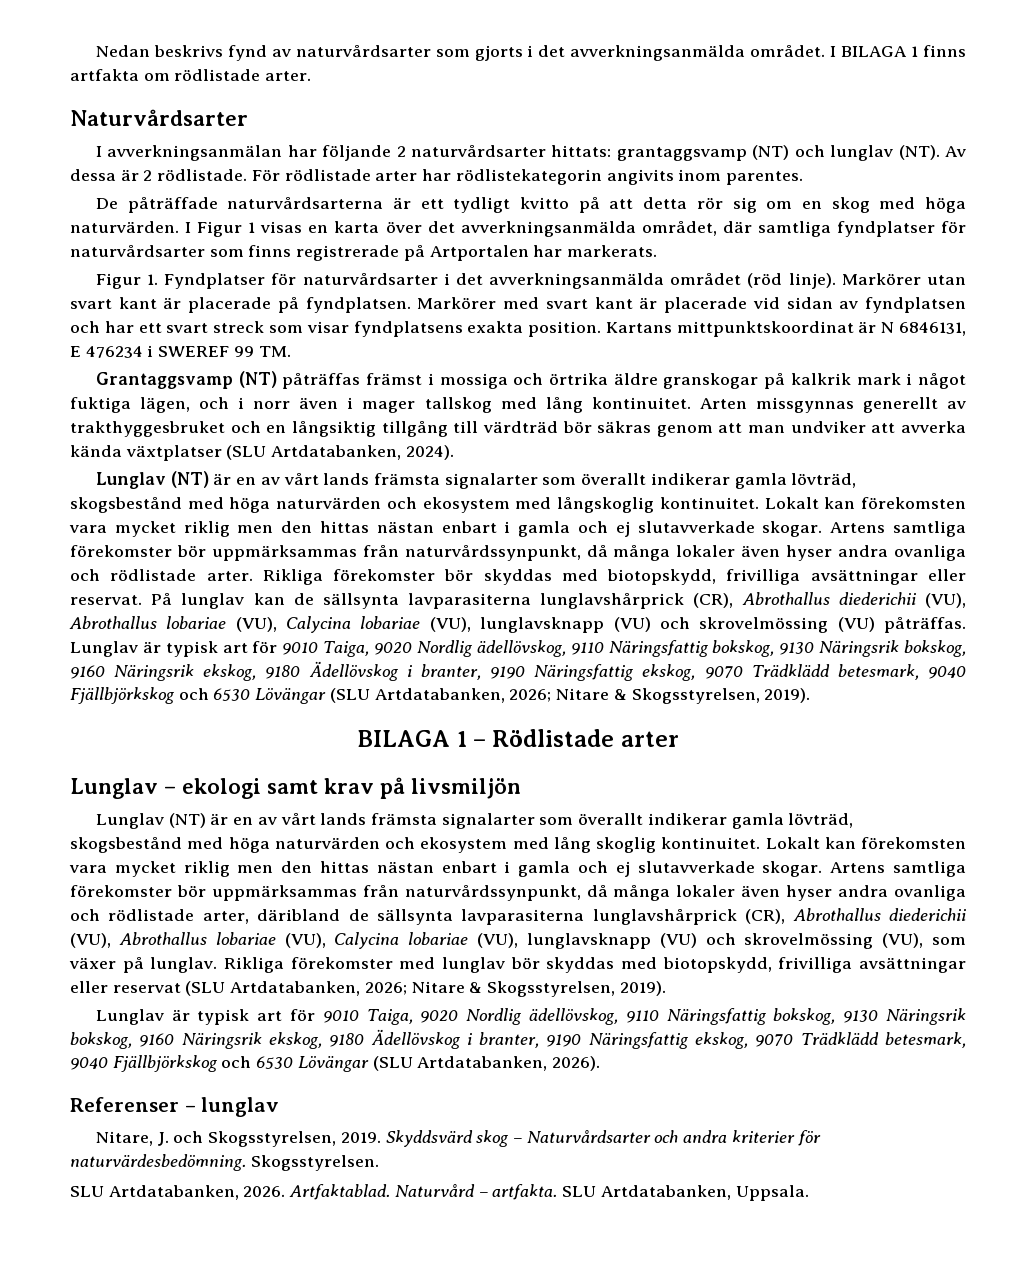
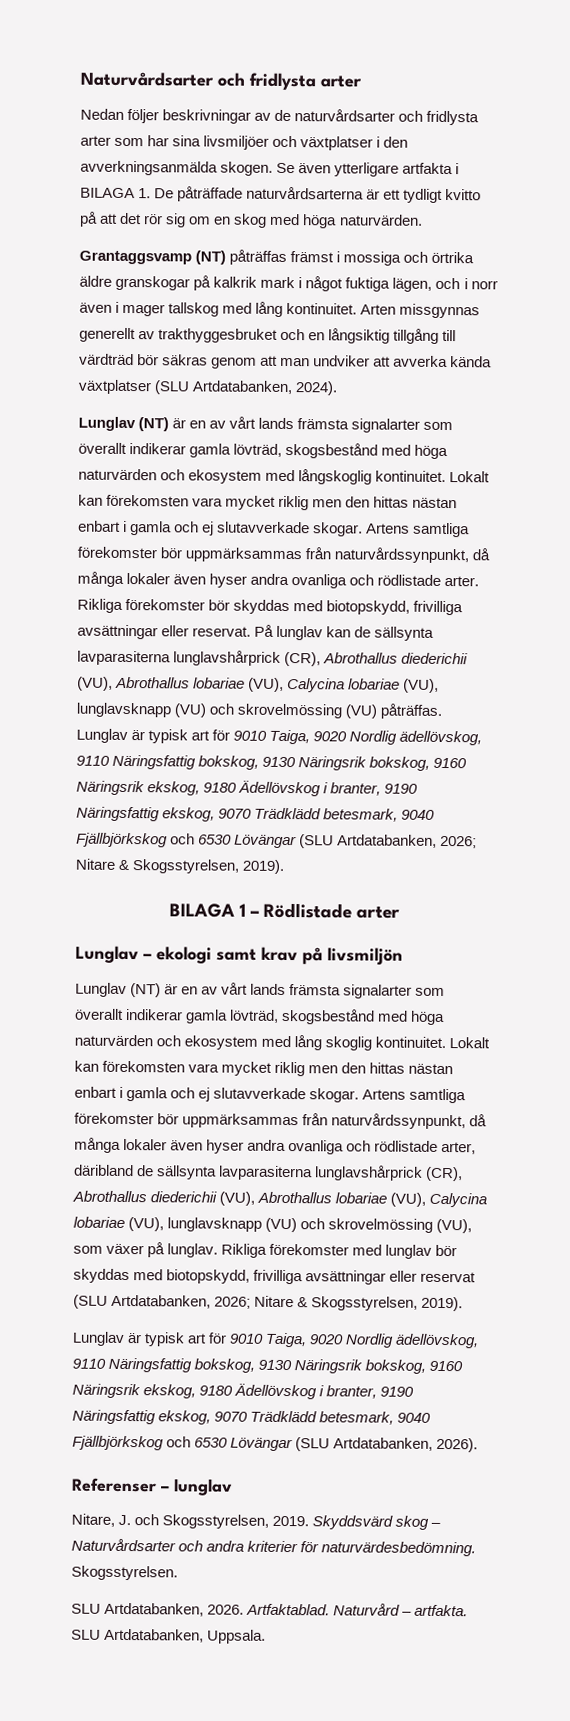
- Nedan beskrivs fynd av naturvårdsarter som gjorts i det avverkningsanmälda området. I BILAGA 1 finns artfakta om rödlistade arter.
- Naturvårdsarter
- I avverkningsanmälan har följande 2 naturvårdsarter hittats: grantaggsvamp (NT) och lunglav (NT). Av dessa är 2 rödlistade. För rödlistade arter har rödlistekategorin angivits inom parentes.
- De påträffade naturvårdsarterna är ett tydligt kvitto på att detta rör sig om en skog med höga naturvärden. I Figur 1 visas en karta över det avverkningsanmälda området, där samtliga fyndplatser för naturvårdsarter som finns registrerade på Artportalen har markerats.
- Figur 1. Fyndplatser för naturvårdsarter i det avverkningsanmälda området (röd linje). Markörer utan svart kant är placerade på fyndplatsen. Markörer med svart kant är placerade vid sidan av fyndplatsen och har ett svart streck som visar fyndplatsens exakta position. Kartans mittpunktskoordinat är N 6846131, E 476234 i SWEREF 99 TM.
+ Naturvårdsarter och fridlysta arter
+ Nedan följer beskrivningar av de naturvårdsarter och fridlysta arter som har sina livsmiljöer och växtplatser i den avverkningsanmälda skogen. Se även ytterligare artfakta i BILAGA 1. De påträffade naturvårdsarterna är ett tydligt kvitto på att det rör sig om en skog med höga naturvärden.

